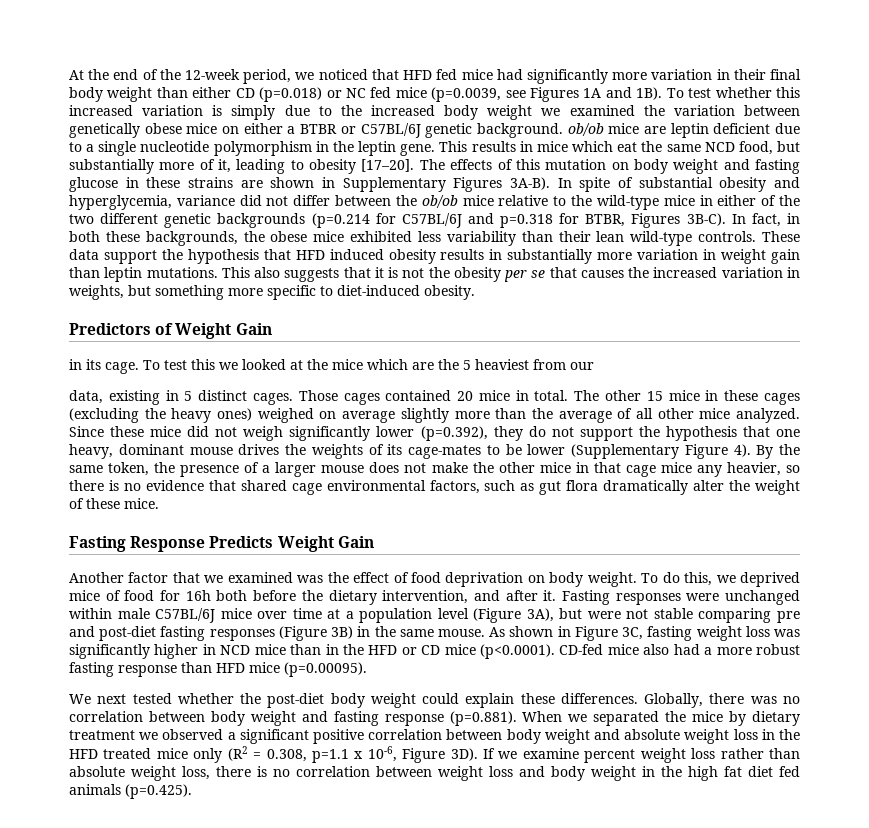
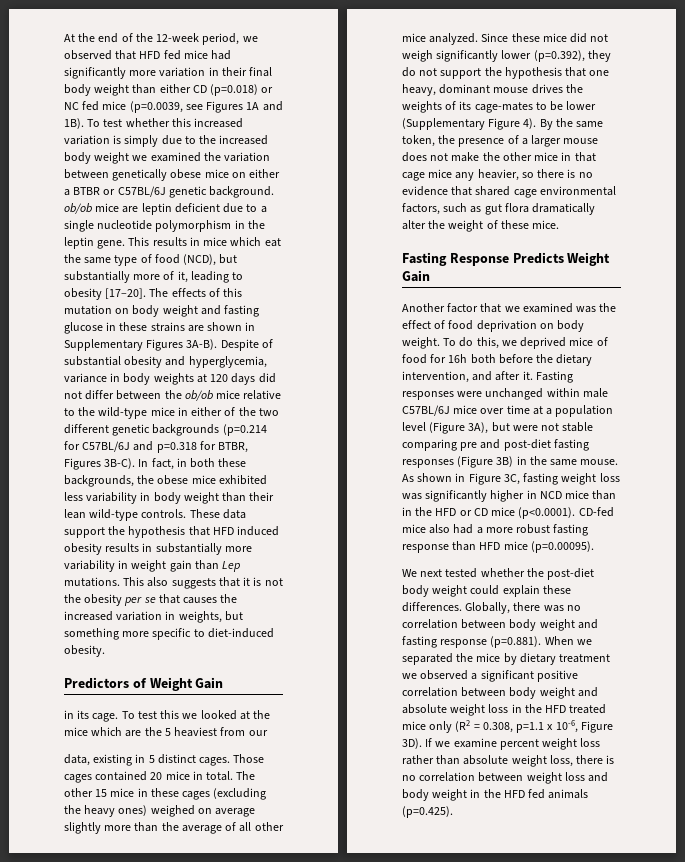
- At the end of the 12-week period, we noticed that HFD fed mice had significantly more variation in their final body weight than either CD (p=0.018) or NC fed mice (p=0.0039, see Figures 1A and 1B).
+ At the end of the 12-week period, we observed that HFD fed mice had significantly more variation in their final body weight than either CD (p=0.018) or NC fed mice (p=0.0039, see Figures 1A and 1B).
- This results in mice which eat the same NCD food, but substantially more of it, leading to obesity [17–20].
+ This results in mice which eat the same type of food (NCD), but substantially more of it, leading to obesity [17–20].
- In spite of substantial obesity and hyperglycemia, variance did not differ between the ob/ob mice relative to the wild-type mice in either of the two different genetic backgrounds (p=0.214 for C57BL/6J and p=0.318 for BTBR, Figures 3B-C).
+ Despite of substantial obesity and hyperglycemia, variance in body weights at 120 days did not differ between the ob/ob mice relative to the wild-type mice in either of the two different genetic backgrounds (p=0.214 for C57BL/6J and p=0.318 for BTBR, Figures 3B-C).
- In fact, in both these backgrounds, the obese mice exhibited less variability than their lean wild-type controls.
+ In fact, in both these backgrounds, the obese mice exhibited less variability in body weight than their lean wild-type controls.
- These data support the hypothesis that HFD induced obesity results in substantially more variation in weight gain than leptin mutations.
+ These data support the hypothesis that HFD induced obesity results in substantially more variability in weight gain than Lep mutations.
- If we examine percent weight loss rather than absolute weight loss, there is no correlation between weight loss and body weight in the high fat diet fed animals (p=0.425).
+ If we examine percent weight loss rather than absolute weight loss, there is no correlation between weight loss and body weight in the HFD fed animals (p=0.425).

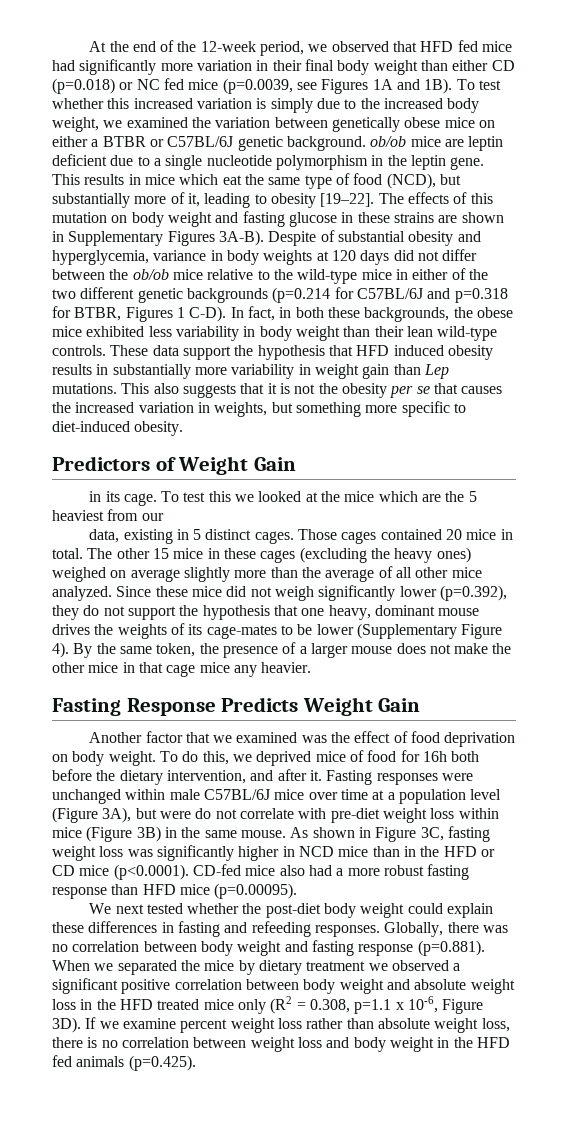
- To test whether this increased variation is simply due to the increased body weight we examined the variation between genetically obese mice on either a BTBR or C57BL/6J genetic background. ob/ob mice are leptin deficient due to a single nucleotide polymorphism in the leptin gene.
+ To test whether this increased variation is simply due to the increased body weight, we examined the variation between genetically obese mice on either a BTBR or C57BL/6J genetic background. ob/ob mice are leptin deficient due to a single nucleotide polymorphism in the leptin gene.
- This results in mice which eat the same type of food (NCD), but substantially more of it, leading to obesity [17–20].
+ This results in mice which eat the same type of food (NCD), but substantially more of it, leading to obesity [19–22].
- Despite of substantial obesity and hyperglycemia, variance in body weights at 120 days did not differ between the ob/ob mice relative to the wild-type mice in either of the two different genetic backgrounds (p=0.214 for C57BL/6J and p=0.318 for BTBR, Figures 3B-C).
+ Despite of substantial obesity and hyperglycemia, variance in body weights at 120 days did not differ between the ob/ob mice relative to the wild-type mice in either of the two different genetic backgrounds (p=0.214 for C57BL/6J and p=0.318 for BTBR, Figures 1 C-D).
- By the same token, the presence of a larger mouse does not make the other mice in that cage mice any heavier, so there is no evidence that shared cage environmental factors, such as gut flora dramatically alter the weight of these mice.
+ By the same token, the presence of a larger mouse does not make the other mice in that cage mice any heavier.
- Fasting responses were unchanged within male C57BL/6J mice over time at a population level (Figure 3A), but were not stable comparing pre and post-diet fasting responses (Figure 3B) in the same mouse.
+ Fasting responses were unchanged within male C57BL/6J mice over time at a population level (Figure 3A), but were do not correlate with pre-diet weight loss within mice (Figure 3B) in the same mouse.
- We next tested whether the post-diet body weight could explain these differences.
+ We next tested whether the post-diet body weight could explain these differences in fasting and refeeding responses.

